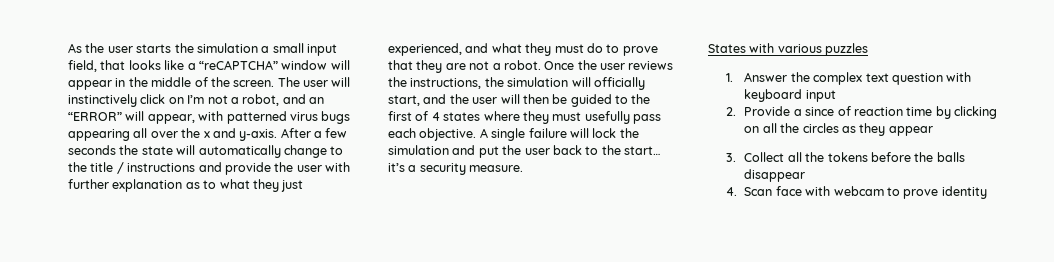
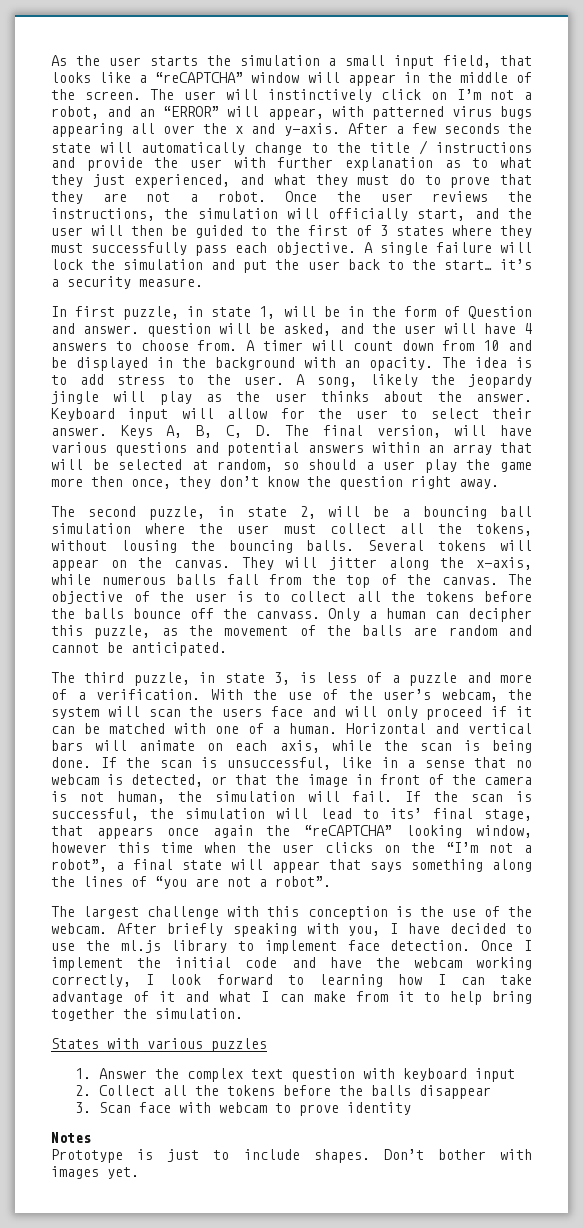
- Once the user reviews the instructions, the simulation will officially start, and the user will then be guided to the first of 4 states where they must usefully pass each objective.
+ Once the user reviews the instructions, the simulation will officially start, and the user will then be guided to the first of 3 states where they must successfully pass each objective.
+ In first puzzle, in state 1, will be in the form of Question and answer. question will be asked, and the user will have 4 answers to choose from. A timer will count down from 10 and be displayed in the background with an opacity. The idea is to add stress to the user. A song, likely the jeopardy jingle will play as the user thinks about the answer. Keyboard input will allow for the user to select their answer. Keys A, B, C, D. The final version, will have various questions and potential answers within an array that will be selected at random, so should a user play the game more then once, they don’t know the question right away.
+ The second puzzle, in state 2, will be a bouncing ball simulation where the user must collect all the tokens, without lousing the bouncing balls. Several tokens will appear on the canvas. They will jitter along the x-axis, while numerous balls fall from the top of the canvas. The objective of the user is to collect all the tokens before the balls bounce off the canvass. Only a human can decipher this puzzle, as the movement of the balls are random and cannot be anticipated.
+ The third puzzle, in state 3, is less of a puzzle and more of a verification. With the use of the user’s webcam, the system will scan the users face and will only proceed if it can be matched with one of a human. Horizontal and vertical bars will animate on each axis, while the scan is being done. If the scan is unsuccessful, like in a sense that no webcam is detected, or that the image in front of the camera is not human, the simulation will fail. If the scan is successful, the simulation will lead to its’ final stage, that appears once again the “reCAPTCHA” looking window, however this time when the user clicks on the “I’m not a robot”, a final state will appear that says something along the lines of “you are not a robot”.
+ The largest challenge with this conception is the use of the webcam. After briefly speaking with you, I have decided to use the ml.js library to implement face detection. Once I implement the initial code and have the webcam working correctly, I look forward to learning how I can take advantage of it and what I can make from it to help bring together the simulation.
- 2. Provide a since of reaction time by clicking on all the circles as they appear
- 3. Collect all the tokens before the balls disappear
+ 2. Collect all the tokens before the balls disappear
- 4. Scan face with webcam to prove identity
+ 3. Scan face with webcam to prove identity
+ Notes
+ Prototype is just to include shapes. Don’t bother with images yet.

